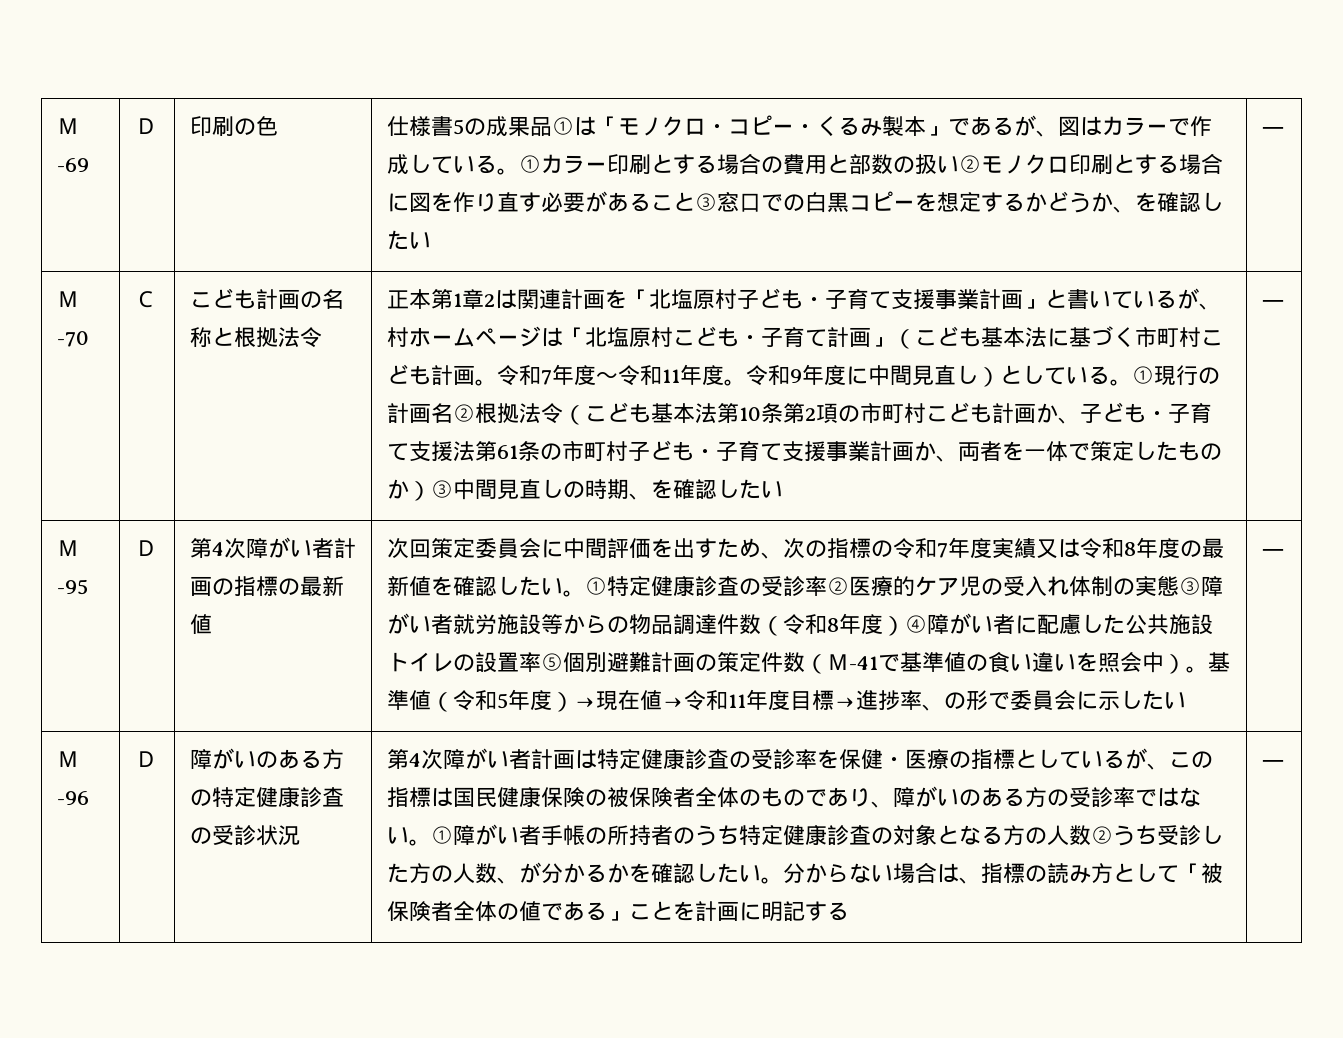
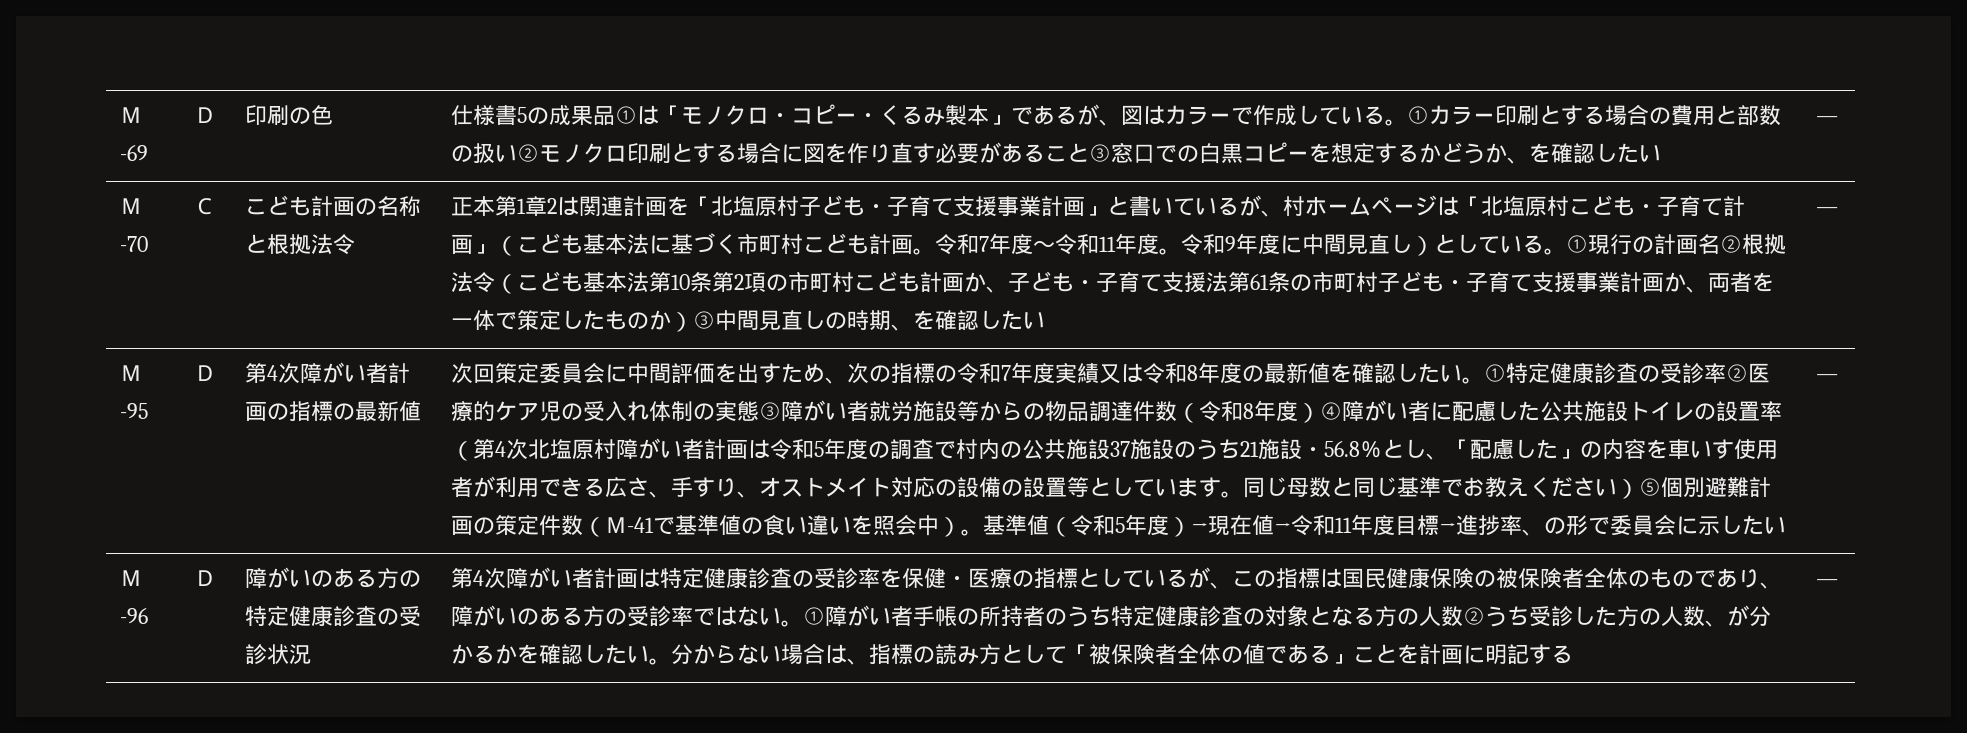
- ①特定健康診査の受診率②医療的ケア児の受入れ体制の実態③障がい者就労施設等からの物品調達件数（令和8年度）④障がい者に配慮した公共施設トイレの設置率⑤個別避難計画の策定件数（Ｍ-41で基準値の食い違いを照会中）。
+ ①特定健康診査の受診率②医療的ケア児の受入れ体制の実態③障がい者就労施設等からの物品調達件数（令和8年度）④障がい者に配慮した公共施設トイレの設置率（第4次北塩原村障がい者計画は令和5年度の調査で村内の公共施設37施設のうち21施設・56.8％とし、「配慮した」の内容を車いす使用者が利用できる広さ、手すり、オストメイト対応の設備の設置等としています。同じ母数と同じ基準でお教えください）⑤個別避難計画の策定件数（Ｍ-41で基準値の食い違いを照会中）。

